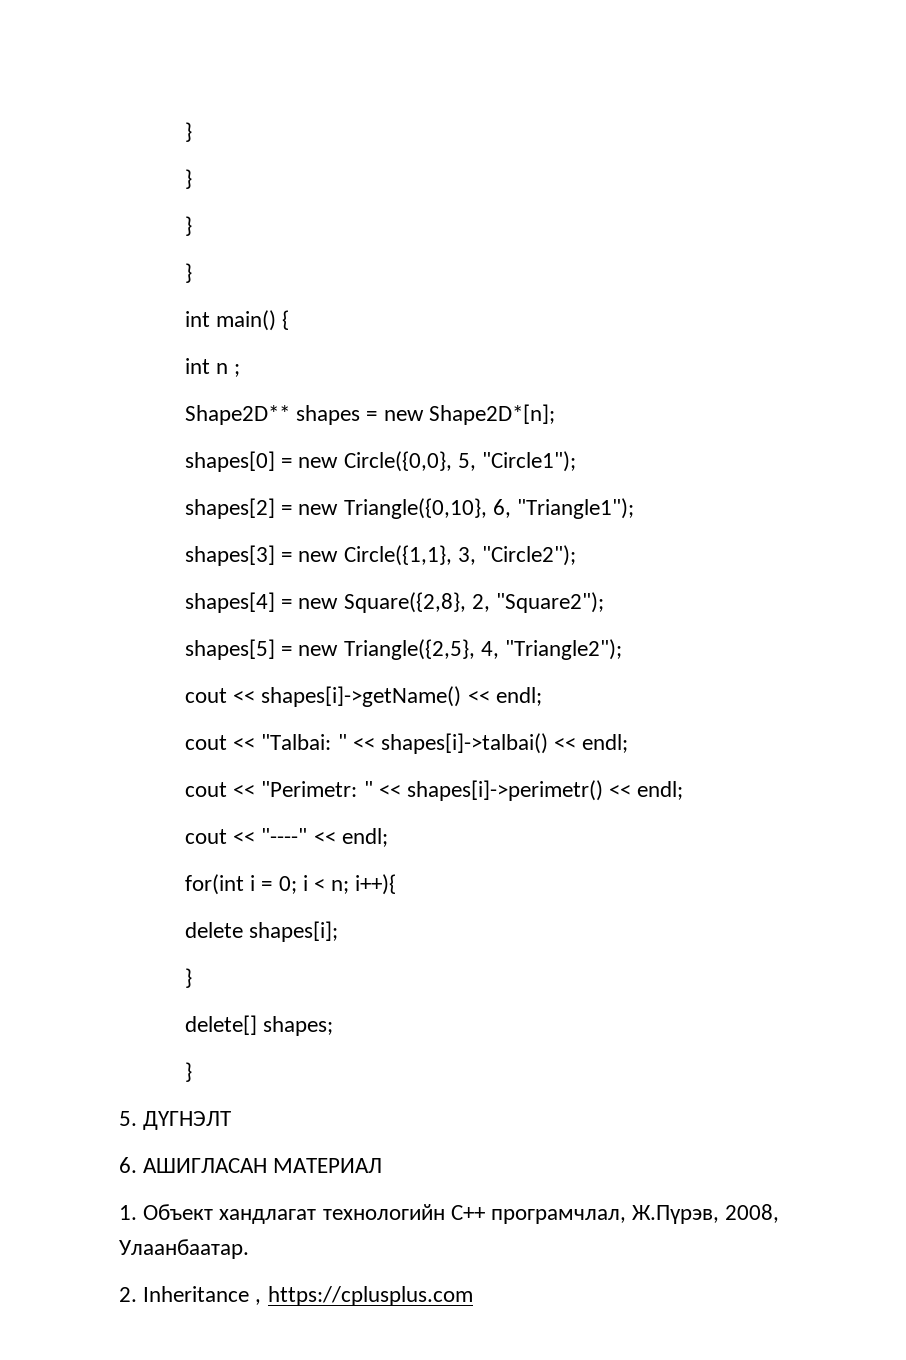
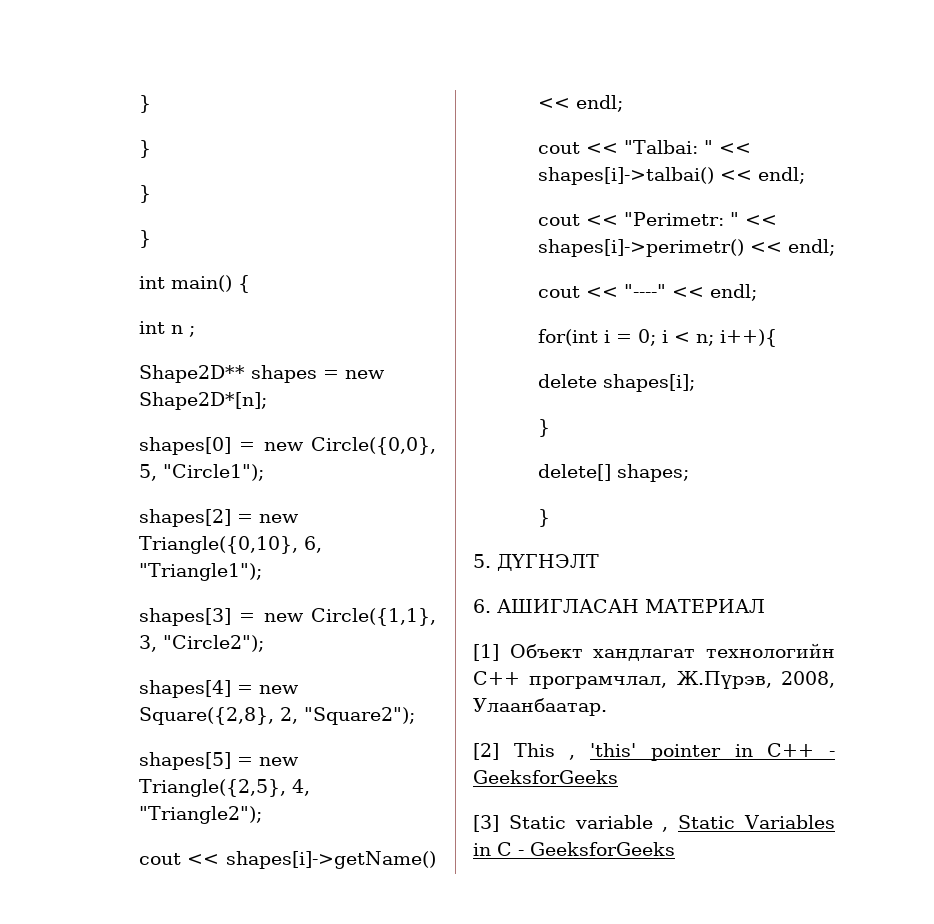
- 1. Объект хандлагат технологийн С++ програмчлал, Ж.Пүрэв, 2008, Улаанбаатар.
+ [1] Объект хандлагат технологийн С++ програмчлал, Ж.Пүрэв, 2008, Улаанбаатар.
- 2. Inheritance , https://cplusplus.com
+ [2] This , 'this' pointer in C++ - GeeksforGeeks
+ [3] Static variable , Static Variables in C - GeeksforGeeks

